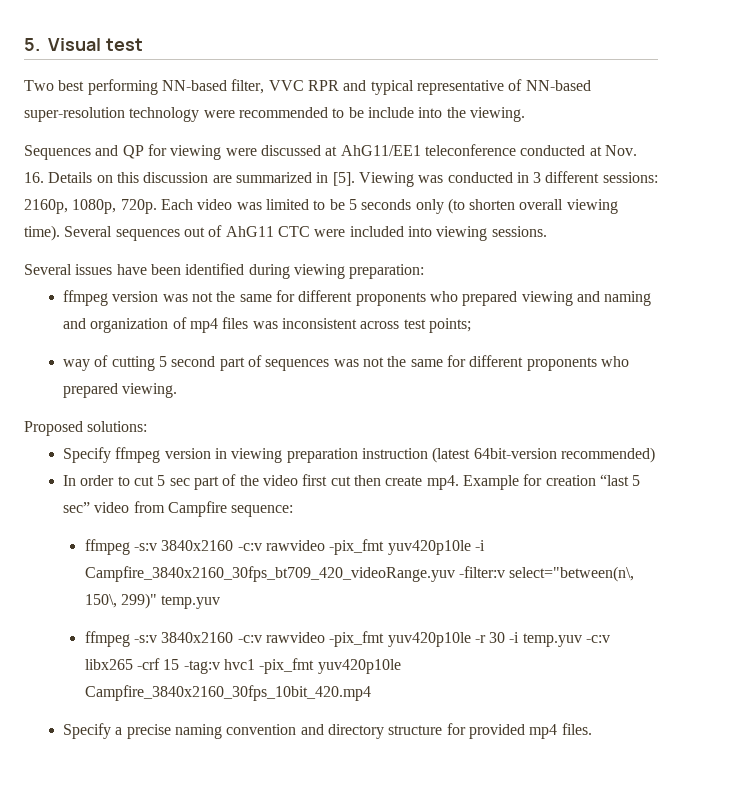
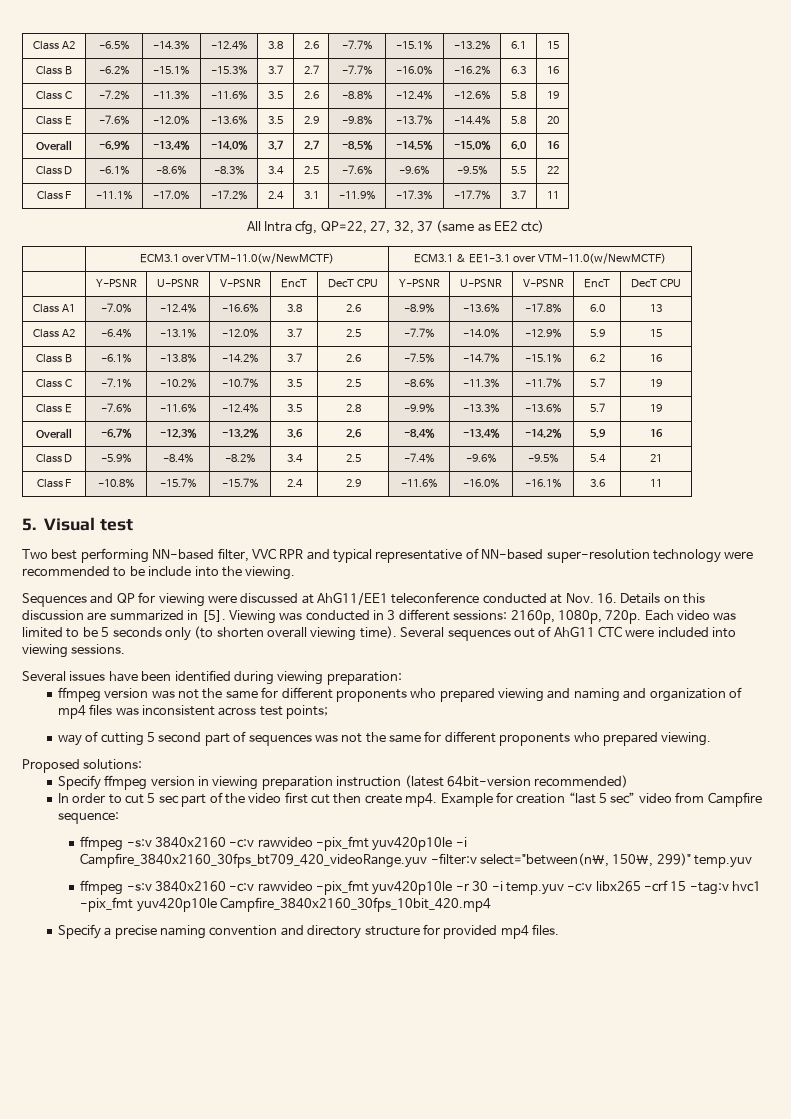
+ Class A2 | -6.5% | -14.3% | -12.4% | 3.8 | 2.6 | -7.7% | -15.1% | -13.2% | 6.1 | 15
+ Class B | -6.2% | -15.1% | -15.3% | 3.7 | 2.7 | -7.7% | -16.0% | -16.2% | 6.3 | 16
+ Class C | -7.2% | -11.3% | -11.6% | 3.5 | 2.6 | -8.8% | -12.4% | -12.6% | 5.8 | 19
+ Class E | -7.6% | -12.0% | -13.6% | 3.5 | 2.9 | -9.8% | -13.7% | -14.4% | 5.8 | 20
+ Overall | -6.9% | -13.4% | -14.0% | 3.7 | 2.7 | -8.5% | -14.5% | -15.0% | 6.0 | 16
+ Class D | -6.1% | -8.6% | -8.3% | 3.4 | 2.5 | -7.6% | -9.6% | -9.5% | 5.5 | 22
+ Class F | -11.1% | -17.0% | -17.2% | 2.4 | 3.1 | -11.9% | -17.3% | -17.7% | 3.7 | 11
+ All Intra cfg, QP=22, 27, 32, 37 (same as EE2 ctc)
+ | ECM3.1 over VTM-11.0(w/NewMCTF) | ECM3.1 & EE1-3.1 over VTM-11.0(w/NewMCTF)
+ | Y-PSNR | U-PSNR | V-PSNR | EncT | DecT CPU | Y-PSNR | U-PSNR | V-PSNR | EncT | DecT CPU
+ Class A1 | -7.0% | -12.4% | -16.6% | 3.8 | 2.6 | -8.9% | -13.6% | -17.8% | 6.0 | 13
+ Class A2 | -6.4% | -13.1% | -12.0% | 3.7 | 2.5 | -7.7% | -14.0% | -12.9% | 5.9 | 15
+ Class B | -6.1% | -13.8% | -14.2% | 3.7 | 2.6 | -7.5% | -14.7% | -15.1% | 6.2 | 16
+ Class C | -7.1% | -10.2% | -10.7% | 3.5 | 2.5 | -8.6% | -11.3% | -11.7% | 5.7 | 19
+ Class E | -7.6% | -11.6% | -12.4% | 3.5 | 2.8 | -9.9% | -13.3% | -13.6% | 5.7 | 19
+ Overall | -6.7% | -12.3% | -13.2% | 3.6 | 2.6 | -8.4% | -13.4% | -14.2% | 5.9 | 16
+ Class D | -5.9% | -8.4% | -8.2% | 3.4 | 2.5 | -7.4% | -9.6% | -9.5% | 5.4 | 21
+ Class F | -10.8% | -15.7% | -15.7% | 2.4 | 2.9 | -11.6% | -16.0% | -16.1% | 3.6 | 11

